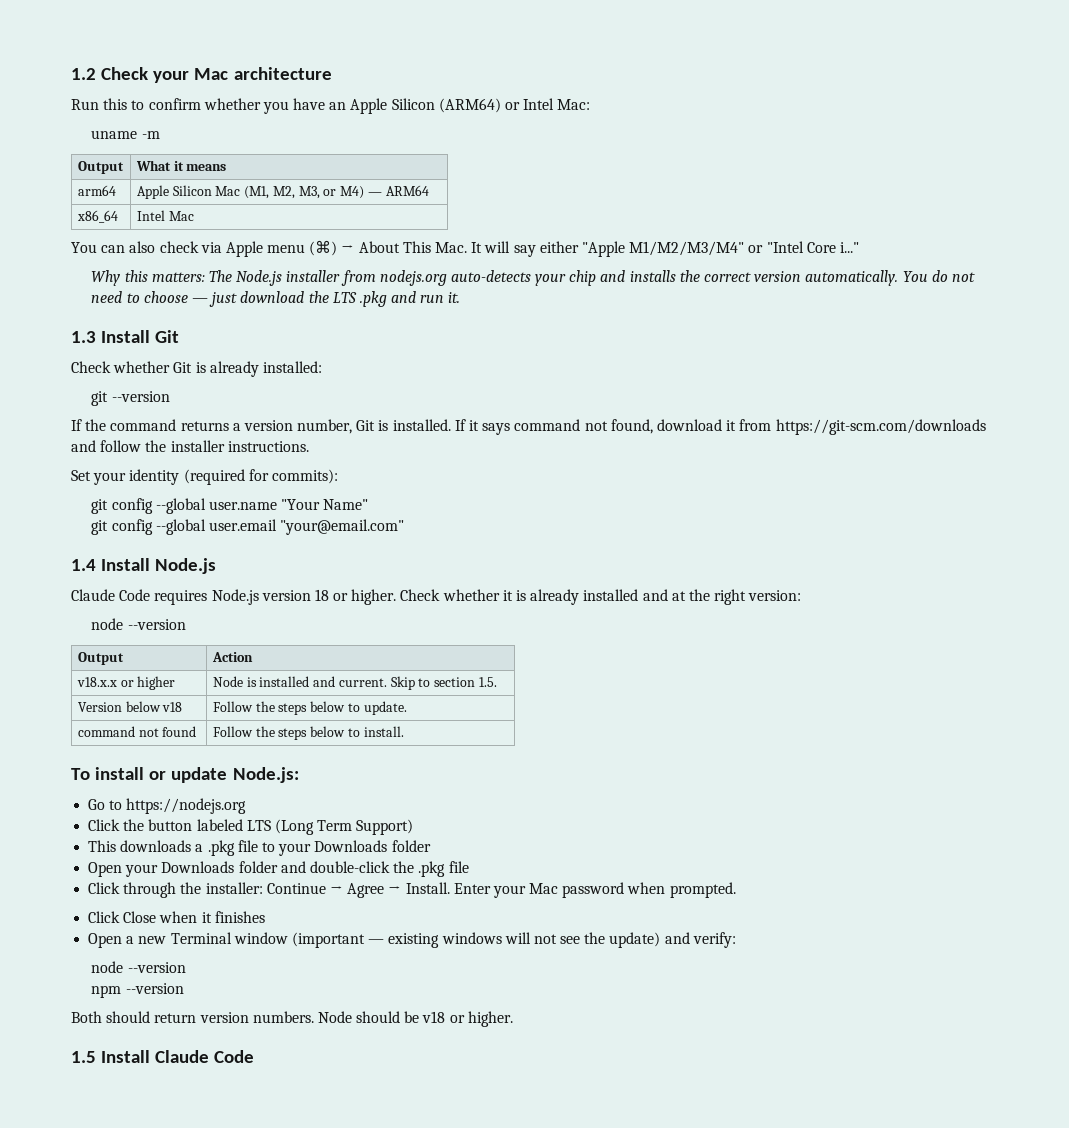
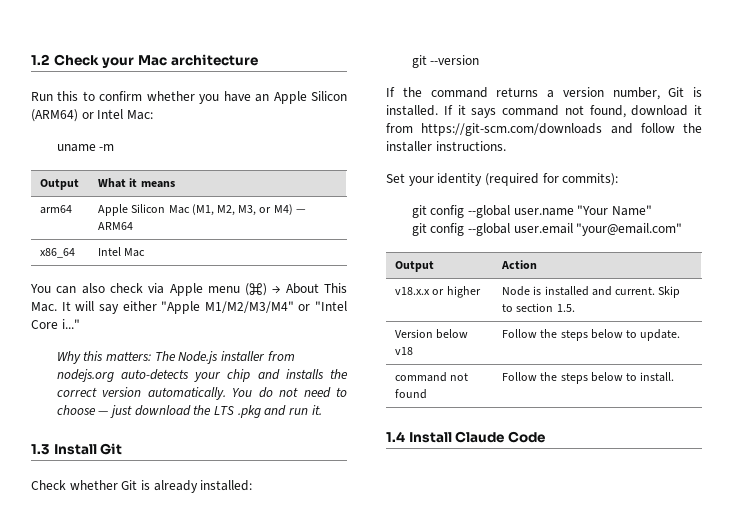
- 1.4 Install Node.js
- Claude Code requires Node.js version 18 or higher. Check whether it is already installed and at the right version:
- node --version
- To install or update Node.js:
- Go to https://nodejs.org
- Click the button labeled LTS (Long Term Support)
- This downloads a .pkg file to your Downloads folder
- Open your Downloads folder and double-click the .pkg file
- Click through the installer: Continue → Agree → Install. Enter your Mac password when prompted.
- Click Close when it finishes
- Open a new Terminal window (important — existing windows will not see the update) and verify:
- node --version
- npm --version
- Both should return version numbers. Node should be v18 or higher.
- 1.5 Install Claude Code
+ 1.4 Install Claude Code

